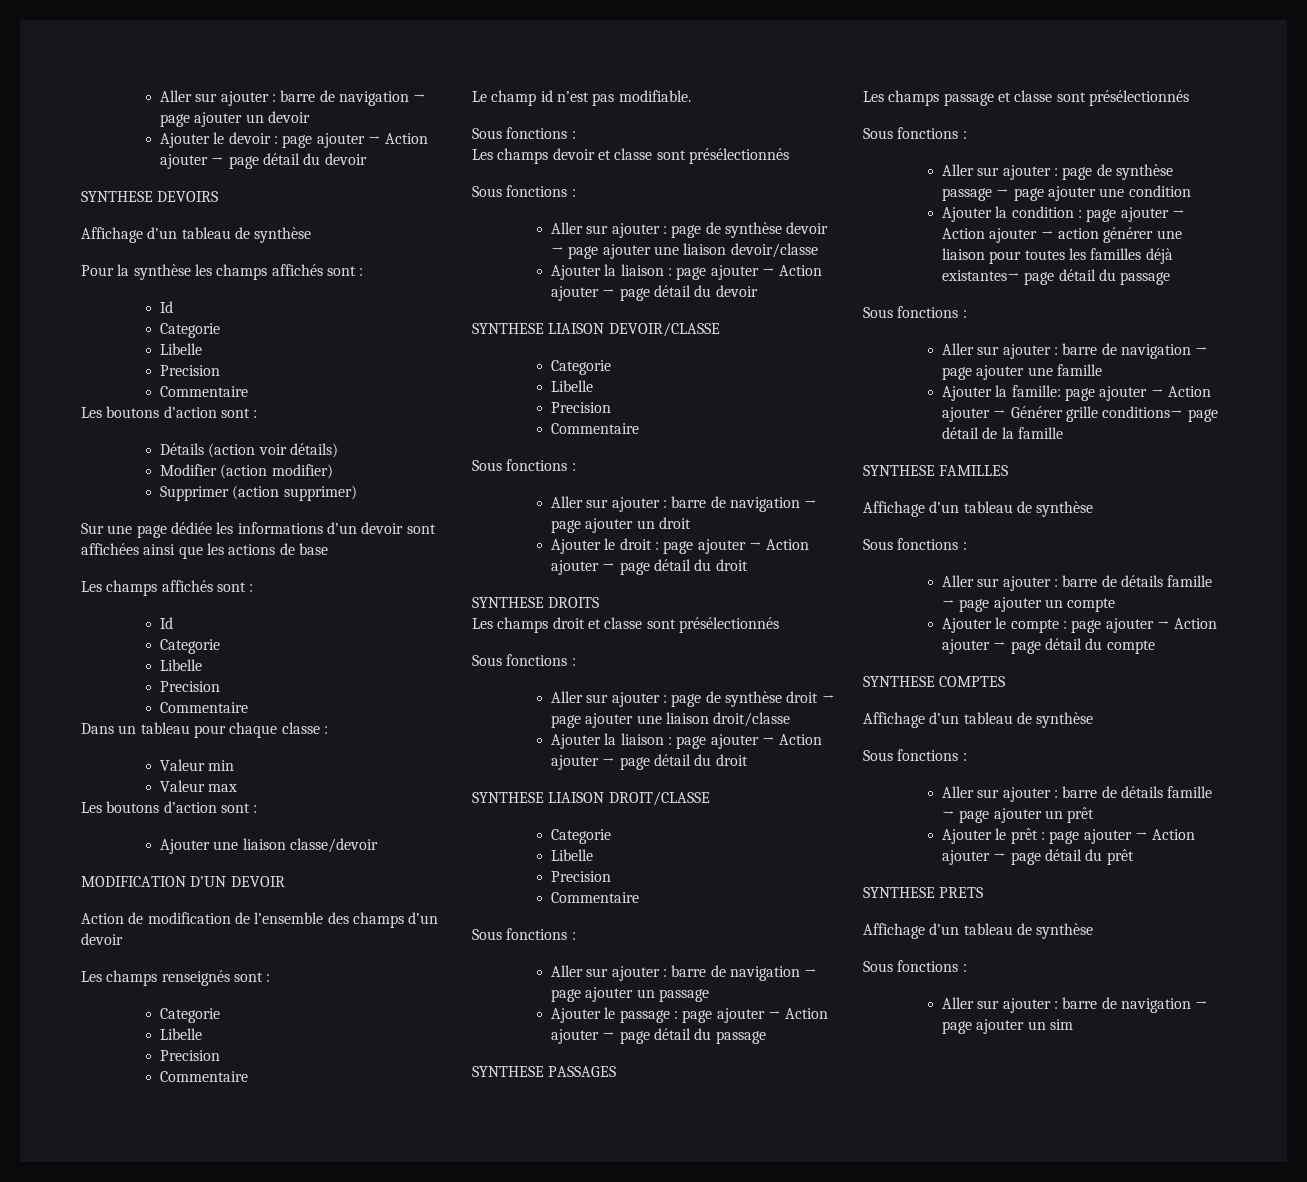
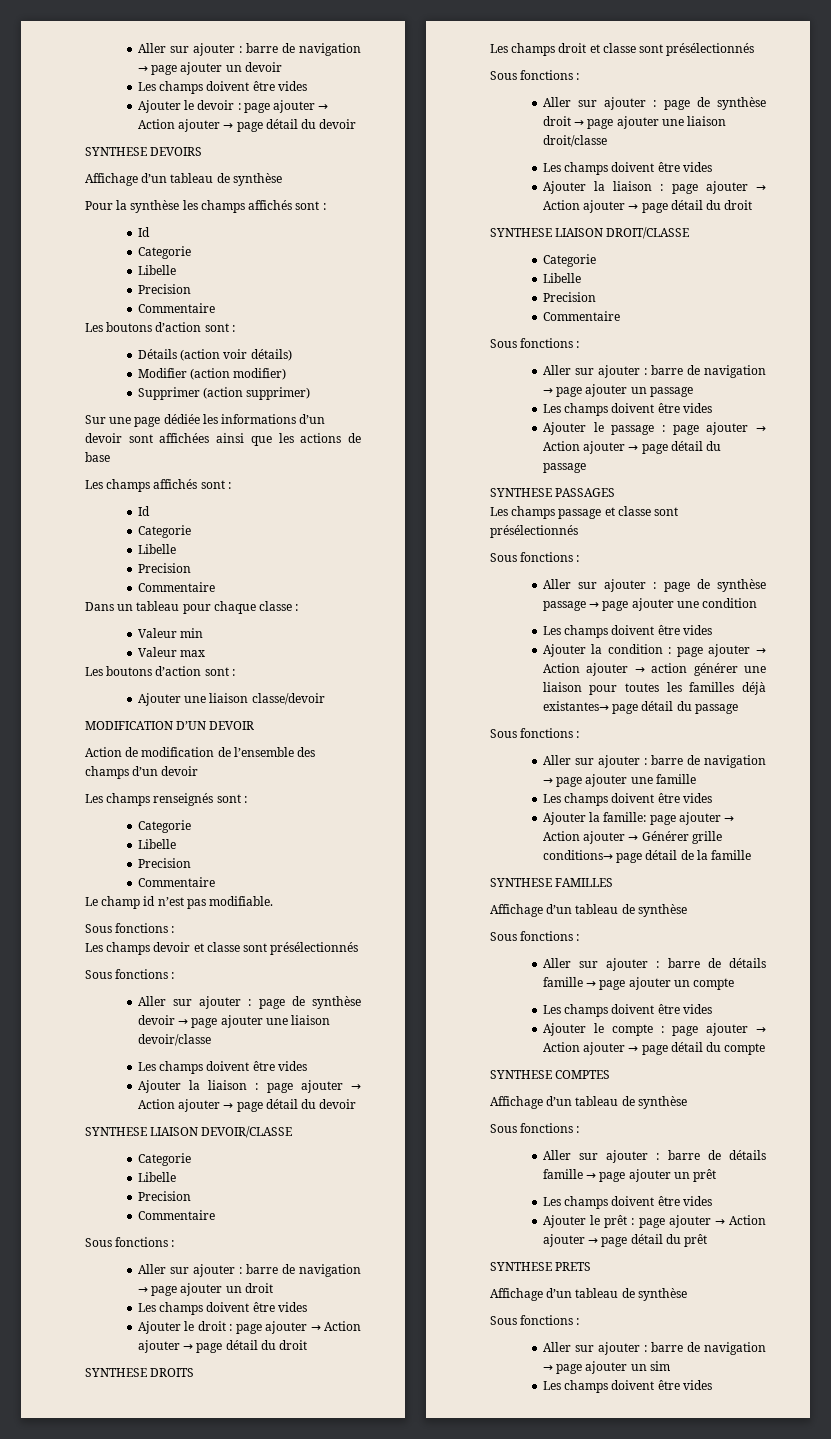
  Aller sur ajouter : barre de navigation → page ajouter un devoir
+ Les champs doivent être vides
  Aller sur ajouter : page de synthèse devoir → page ajouter une liaison devoir/classe
+ Les champs doivent être vides
  Aller sur ajouter : barre de navigation → page ajouter un droit
+ Les champs doivent être vides
  Aller sur ajouter : page de synthèse droit → page ajouter une liaison droit/classe
+ Les champs doivent être vides
  Aller sur ajouter : barre de navigation → page ajouter un passage
+ Les champs doivent être vides
  Aller sur ajouter : page de synthèse passage → page ajouter une condition
+ Les champs doivent être vides
  Aller sur ajouter : barre de navigation → page ajouter une famille
+ Les champs doivent être vides
  Aller sur ajouter : barre de détails famille → page ajouter un compte
+ Les champs doivent être vides
  Aller sur ajouter : barre de détails famille → page ajouter un prêt
+ Les champs doivent être vides
  Aller sur ajouter : barre de navigation → page ajouter un sim
+ Les champs doivent être vides

